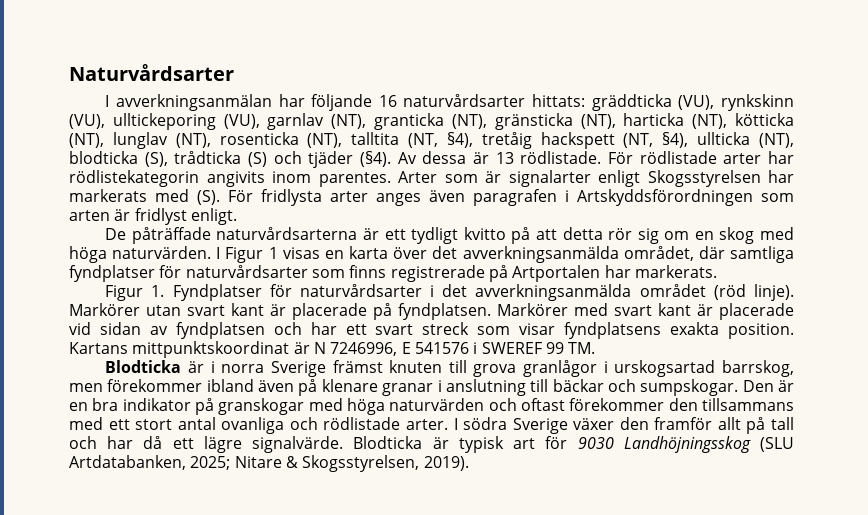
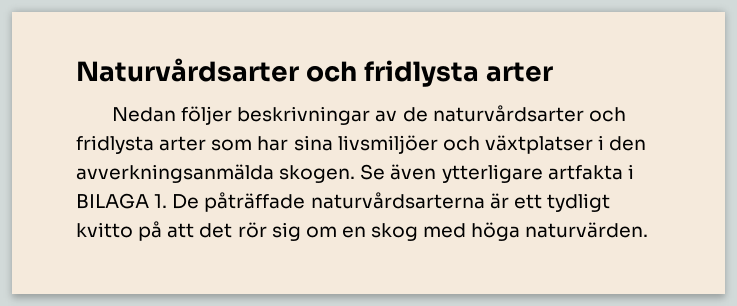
- Naturvårdsarter
- I avverkningsanmälan har följande 16 naturvårdsarter hittats: gräddticka (VU), rynkskinn (VU), ulltickeporing (VU), garnlav (NT), granticka (NT), gränsticka (NT), harticka (NT), kötticka (NT), lunglav (NT), rosenticka (NT), talltita (NT, §4), tretåig hackspett (NT, §4), ullticka (NT), blodticka (S), trådticka (S) och tjäder (§4). Av dessa är 13 rödlistade. För rödlistade arter har rödlistekategorin angivits inom parentes. Arter som är signalarter enligt Skogsstyrelsen har markerats med (S). För fridlysta arter anges även paragrafen i Artskyddsförordningen som arten är fridlyst enligt.
- De påträffade naturvårdsarterna är ett tydligt kvitto på att detta rör sig om en skog med höga naturvärden. I Figur 1 visas en karta över det avverkningsanmälda området, där samtliga fyndplatser för naturvårdsarter som finns registrerade på Artportalen har markerats.
- Figur 1. Fyndplatser för naturvårdsarter i det avverkningsanmälda området (röd linje). Markörer utan svart kant är placerade på fyndplatsen. Markörer med svart kant är placerade vid sidan av fyndplatsen och har ett svart streck som visar fyndplatsens exakta position. Kartans mittpunktskoordinat är N 7246996, E 541576 i SWEREF 99 TM.
- Blodticka är i norra Sverige främst knuten till grova granlågor i urskogsartad barrskog, men förekommer ibland även på klenare granar i anslutning till bäckar och sumpskogar. Den är en bra indikator på granskogar med höga naturvärden och oftast förekommer den tillsammans med ett stort antal ovanliga och rödlistade arter. I södra Sverige växer den framför allt på tall och har då ett lägre signalvärde. Blodticka är typisk art för 9030 Landhöjningsskog (SLU Artdatabanken, 2025; Nitare & Skogsstyrelsen, 2019).
+ Naturvårdsarter och fridlysta arter
+ Nedan följer beskrivningar av de naturvårdsarter och fridlysta arter som har sina livsmiljöer och växtplatser i den avverkningsanmälda skogen. Se även ytterligare artfakta i BILAGA 1. De påträffade naturvårdsarterna är ett tydligt kvitto på att det rör sig om en skog med höga naturvärden.

